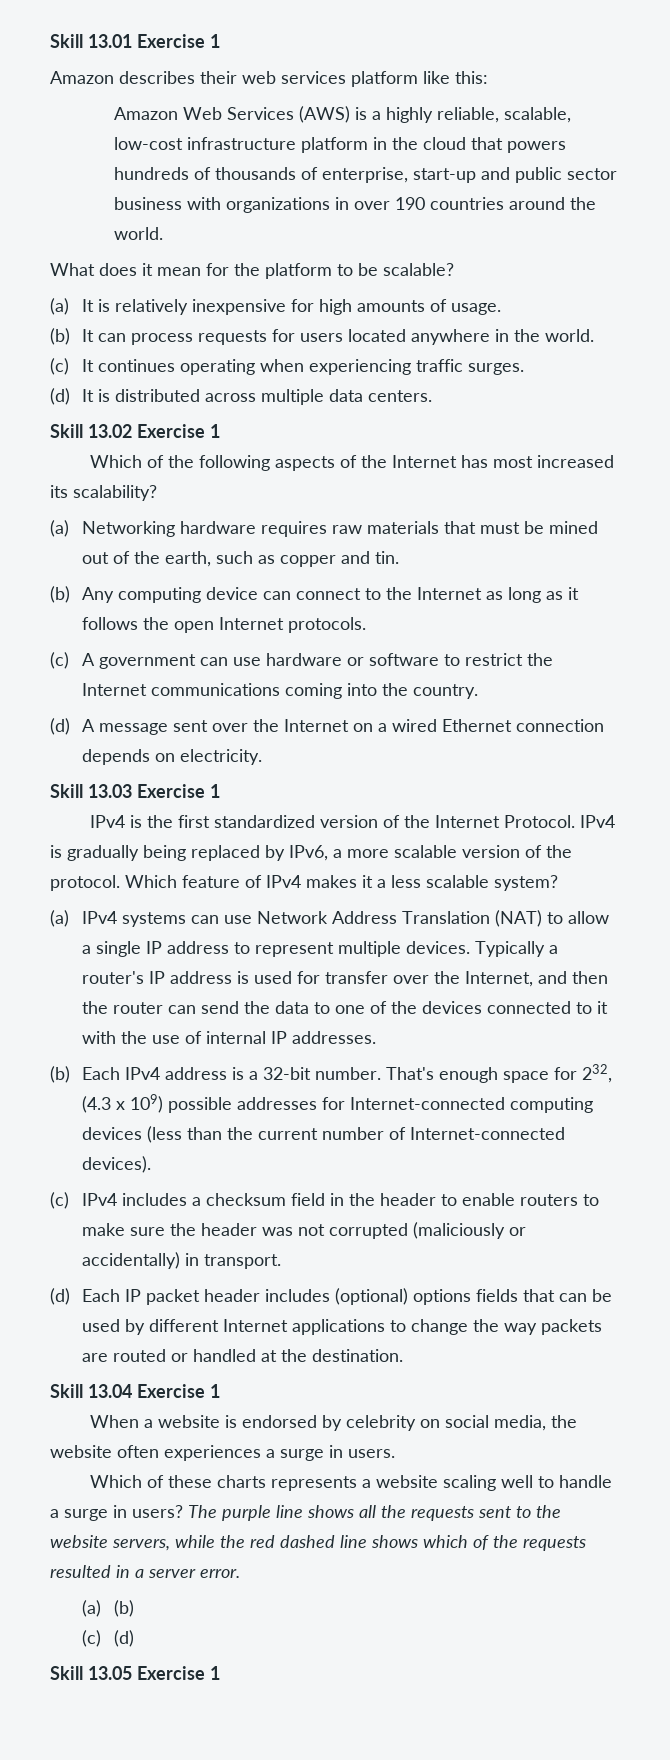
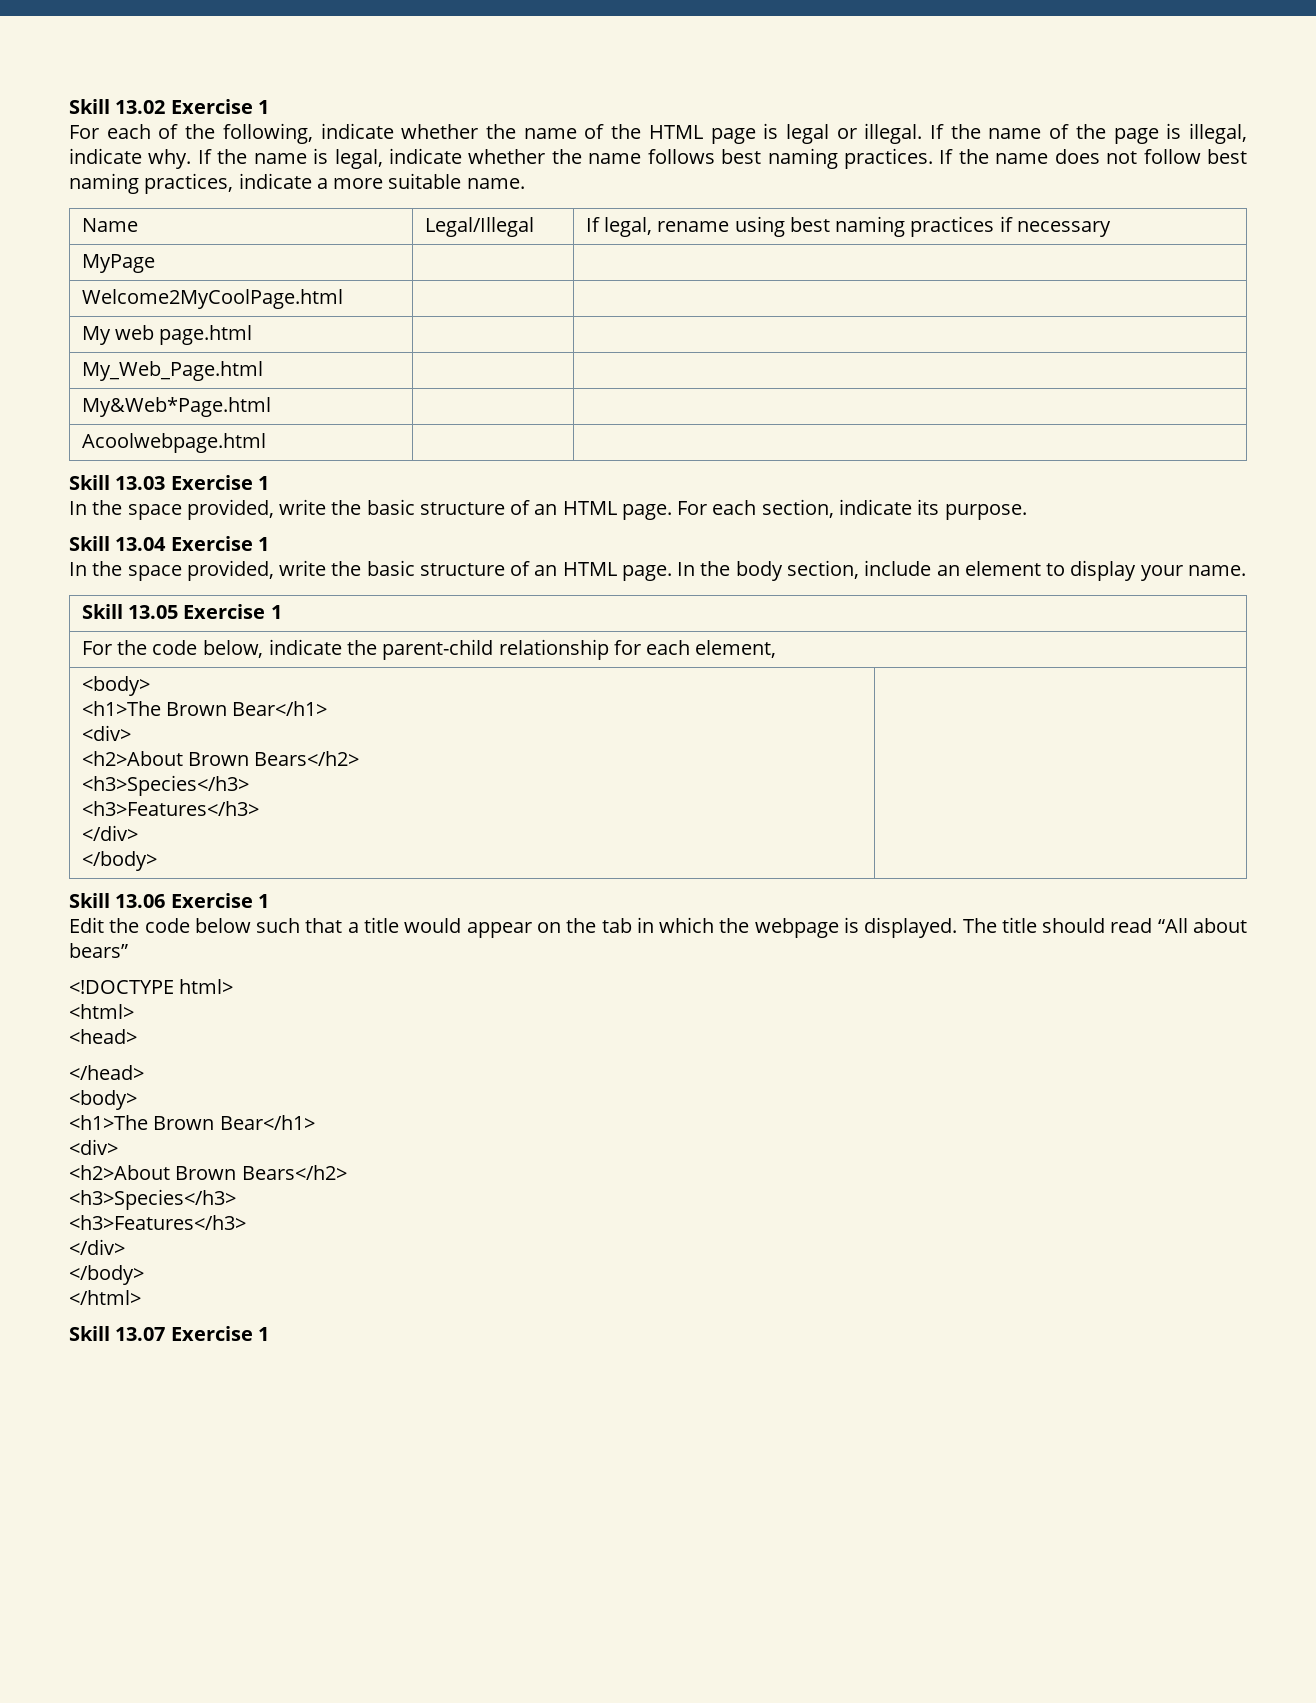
- Skill 13.01 Exercise 1
- Amazon describes their web services platform like this:
- Amazon Web Services (AWS) is a highly reliable, scalable, low-cost infrastructure platform in the cloud that powers hundreds of thousands of enterprise, start-up and public sector business with organizations in over 190 countries around the world.
- What does it mean for the platform to be scalable?
- (a) It is relatively inexpensive for high amounts of usage.
- (b) It can process requests for users located anywhere in the world.
- (c) It continues operating when experiencing traffic surges.
- (d) It is distributed across multiple data centers.
  Skill 13.02 Exercise 1
- Which of the following aspects of the Internet has most increased its scalability?
- (a) Networking hardware requires raw materials that must be mined out of the earth, such as copper and tin.
- (b) Any computing device can connect to the Internet as long as it follows the open Internet protocols.
- (c) A government can use hardware or software to restrict the Internet communications coming into the country.
- (d) A message sent over the Internet on a wired Ethernet connection depends on electricity.
+ For each of the following, indicate whether the name of the HTML page is legal or illegal. If the name of the page is illegal, indicate why. If the name is legal, indicate whether the name follows best naming practices. If the name does not follow best naming practices, indicate a more suitable name.
+ Name | Legal/Illegal | If legal, rename using best naming practices if necessary
+ MyPage | |
+ Welcome2MyCoolPage.html | |
+ My web page.html | |
+ My_Web_Page.html | |
+ My&Web*Page.html | |
+ Acoolwebpage.html | |
  Skill 13.03 Exercise 1
- IPv4 is the first standardized version of the Internet Protocol. IPv4 is gradually being replaced by IPv6, a more scalable version of the protocol. Which feature of IPv4 makes it a less scalable system?
- (a) IPv4 systems can use Network Address Translation (NAT) to allow a single IP address to represent multiple devices. Typically a router's IP address is used for transfer over the Internet, and then the router can send the data to one of the devices connected to it with the use of internal IP addresses.
- (b) Each IPv4 address is a 32-bit number. That's enough space for 232, (4.3 x 109) possible addresses for Internet-connected computing devices (less than the current number of Internet-connected devices).
- (c) IPv4 includes a checksum field in the header to enable routers to make sure the header was not corrupted (maliciously or accidentally) in transport.
- (d) Each IP packet header includes (optional) options fields that can be used by different Internet applications to change the way packets are routed or handled at the destination.
+ In the space provided, write the basic structure of an HTML page. For each section, indicate its purpose.
  Skill 13.04 Exercise 1
- When a website is endorsed by celebrity on social media, the website often experiences a surge in users.
- Which of these charts represents a website scaling well to handle a surge in users? The purple line shows all the requests sent to the website servers, while the red dashed line shows which of the requests resulted in a server error.
- (a) (b)
- (c) (d)
+ In the space provided, write the basic structure of an HTML page. In the body section, include an element to display your name.
  Skill 13.05 Exercise 1
+ For the code below, indicate the parent-child relationship for each element,
+ <body>
+ <h1>The Brown Bear</h1>
+ <div>
+ <h2>About Brown Bears</h2>
+ <h3>Species</h3>
+ <h3>Features</h3>
+ </div>
+ </body> |
+ Skill 13.06 Exercise 1
+ Edit the code below such that a title would appear on the tab in which the webpage is displayed. The title should read “All about bears”
+ <!DOCTYPE html>
+ <html>
+ <head>
+ </head>
+ <body>
+ <h1>The Brown Bear</h1>
+ <div>
+ <h2>About Brown Bears</h2>
+ <h3>Species</h3>
+ <h3>Features</h3>
+ </div>
+ </body>
+ </html>
+ Skill 13.07 Exercise 1

